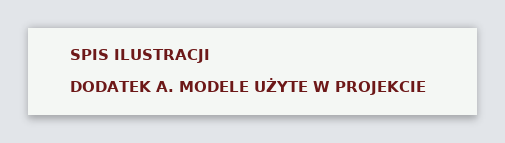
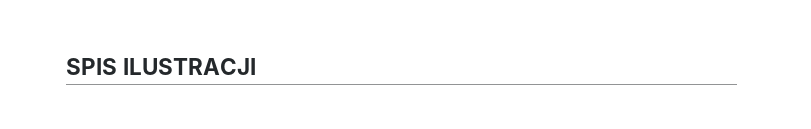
- DODATEK A. MODELE UŻYTE W PROJEKCIE

